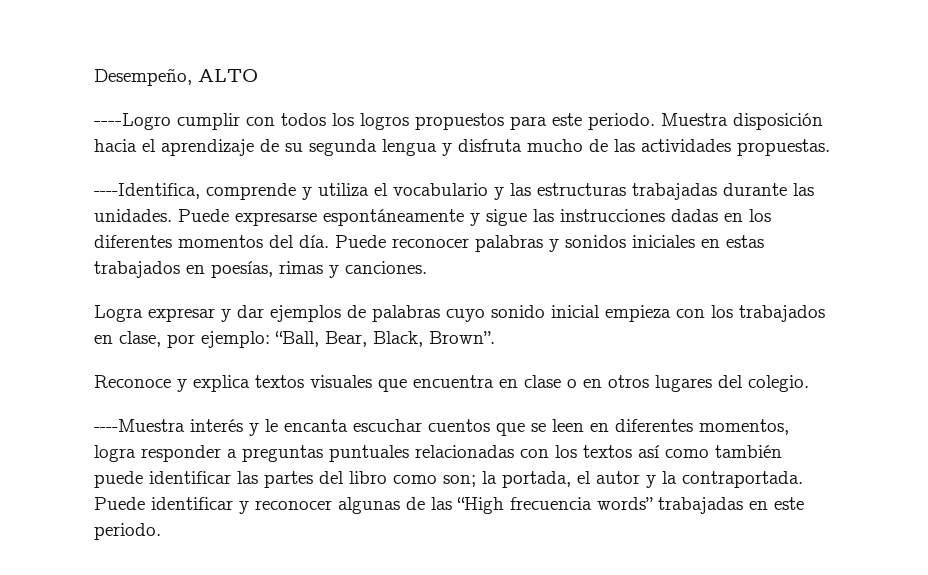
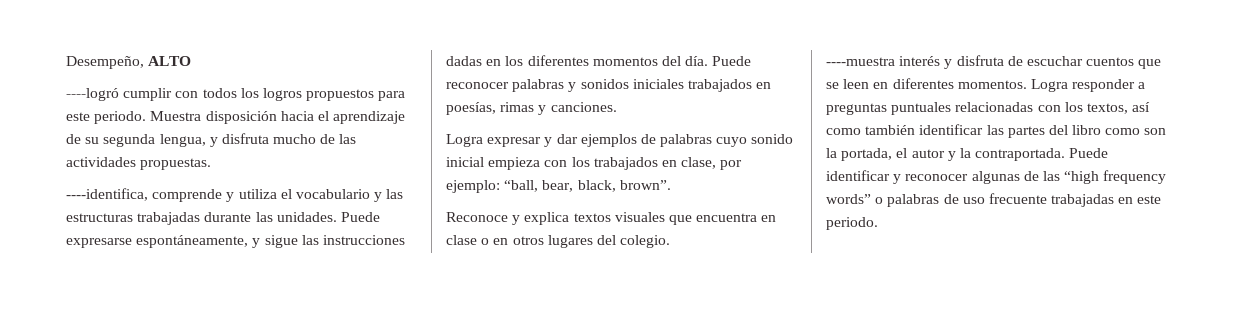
- ----Logro cumplir con todos los logros propuestos para este periodo.
+ ----logró cumplir con todos los logros propuestos para este periodo.
- Muestra disposición hacia el aprendizaje de su segunda lengua y disfruta mucho de las actividades propuestas.
+ Muestra disposición hacia el aprendizaje de su segunda lengua, y disfruta mucho de las actividades propuestas.
- ----Identifica, comprende y utiliza el vocabulario y las estructuras trabajadas durante las unidades.
+ ----identifica, comprende y utiliza el vocabulario y las estructuras trabajadas durante las unidades.
- Puede expresarse espontáneamente y sigue las instrucciones dadas en los diferentes momentos del día.
+ Puede expresarse espontáneamente, y sigue las instrucciones dadas en los diferentes momentos del día.
- Puede reconocer palabras y sonidos iniciales en estas trabajados en poesías, rimas y canciones.
+ Puede reconocer palabras y sonidos iniciales trabajados en poesías, rimas y canciones.
- Logra expresar y dar ejemplos de palabras cuyo sonido inicial empieza con los trabajados en clase, por ejemplo: “Ball, Bear, Black, Brown”.
+ Logra expresar y dar ejemplos de palabras cuyo sonido inicial empieza con los trabajados en clase, por ejemplo: “ball, bear, black, brown”.
- ----Muestra interés y le encanta escuchar cuentos que se leen en diferentes momentos, logra responder a preguntas puntuales relacionadas con los textos así como también puede identificar las partes del libro como son; la portada, el autor y la contraportada.
+ ----muestra interés y disfruta de escuchar cuentos que se leen en diferentes momentos. Logra responder a preguntas puntuales relacionadas con los textos, así como también identificar las partes del libro como son la portada, el autor y la contraportada.
- Puede identificar y reconocer algunas de las “High frecuencia words” trabajadas en este periodo.
+ Puede identificar y reconocer algunas de las “high frequency words” o palabras de uso frecuente trabajadas en este periodo.

